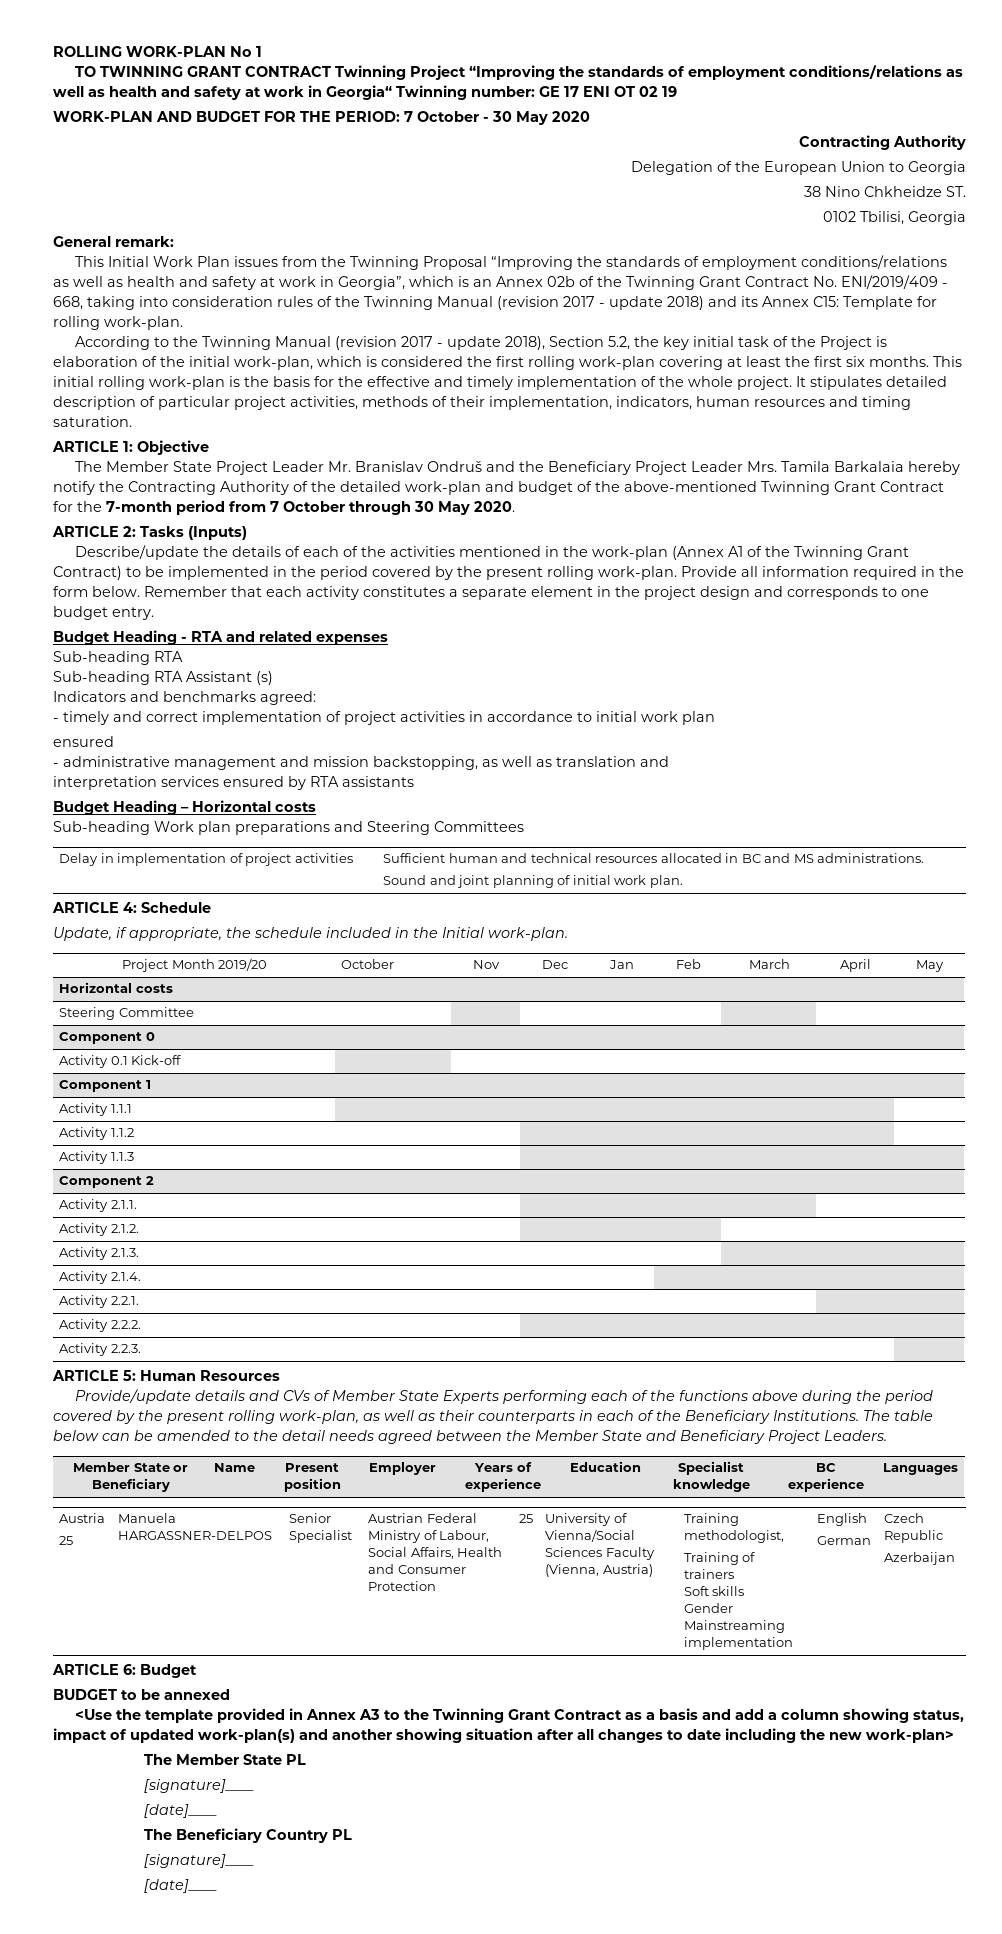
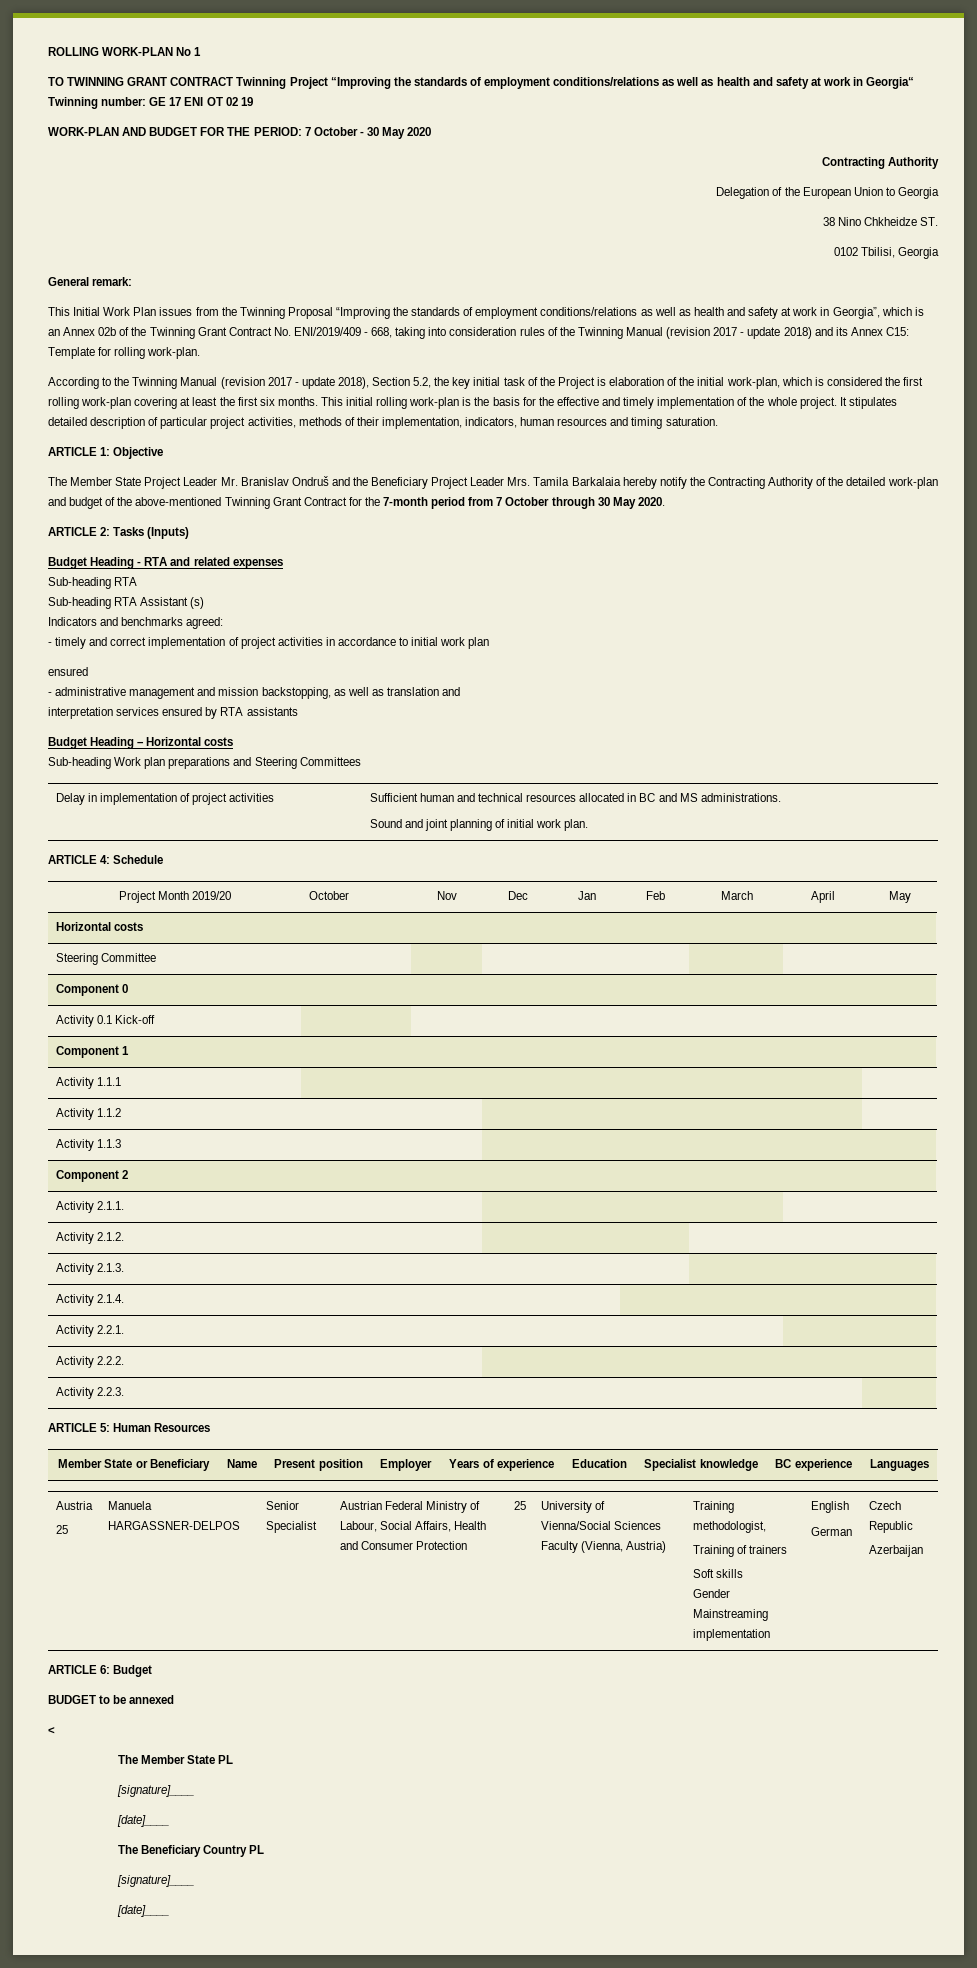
- Describe/update the details of each of the activities mentioned in the work-plan (Annex A1 of the Twinning Grant Contract) to be implemented in the period covered by the present rolling work-plan. Provide all information required in the form below. Remember that each activity constitutes a separate element in the project design and corresponds to one budget entry.
- Update, if appropriate, the schedule included in the Initial work-plan.
- Provide/update details and CVs of Member State Experts performing each of the functions above during the period covered by the present rolling work-plan, as well as their counterparts in each of the Beneficiary Institutions. The table below can be amended to the detail needs agreed between the Member State and Beneficiary Project Leaders.
- <Use the template provided in Annex A3 to the Twinning Grant Contract as a basis and add a column showing status, impact of updated work-plan(s) and another showing situation after all changes to date including the new work-plan>
+ <

